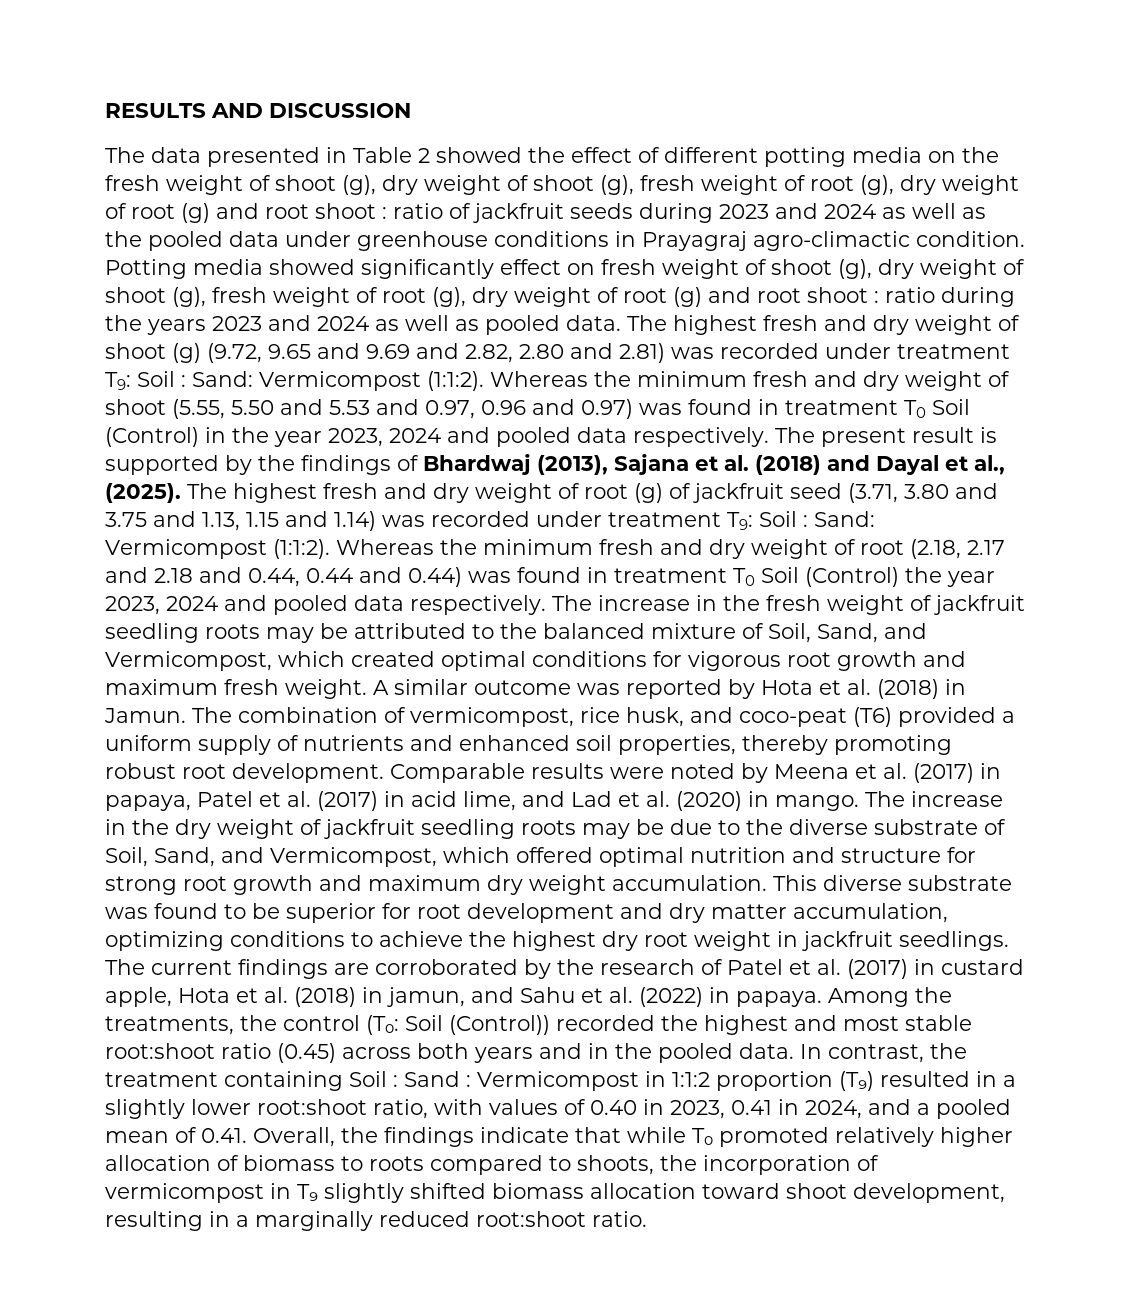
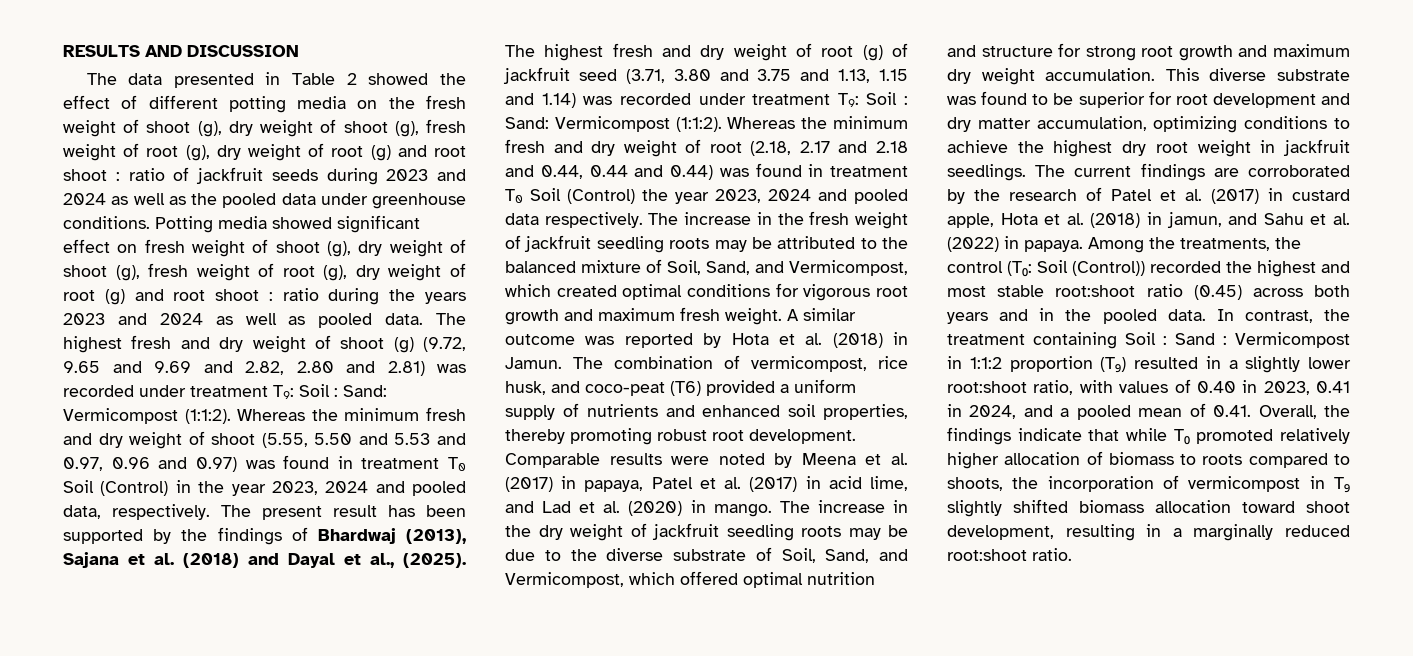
- The data presented in Table 2 showed the effect of different potting media on the fresh weight of shoot (g), dry weight of shoot (g), fresh weight of root (g), dry weight of root (g) and root shoot : ratio of jackfruit seeds during 2023 and 2024 as well as the pooled data under greenhouse conditions in Prayagraj agro-climactic condition.
+ The data presented in Table 2 showed the effect of different potting media on the fresh weight of shoot (g), dry weight of shoot (g), fresh weight of root (g), dry weight of root (g) and root shoot : ratio of jackfruit seeds during 2023 and 2024 as well as the pooled data under greenhouse conditions.
- Potting media showed significantly effect on fresh weight of shoot (g), dry weight of shoot (g), fresh weight of root (g), dry weight of root (g) and root shoot : ratio during the years 2023 and 2024 as well as pooled data.
+ Potting media showed significant effect on fresh weight of shoot (g), dry weight of shoot (g), fresh weight of root (g), dry weight of root (g) and root shoot : ratio during the years 2023 and 2024 as well as pooled data.
- Whereas the minimum fresh and dry weight of shoot (5.55, 5.50 and 5.53 and 0.97, 0.96 and 0.97) was found in treatment T0 Soil (Control) in the year 2023, 2024 and pooled data respectively.
+ Whereas the minimum fresh and dry weight of shoot (5.55, 5.50 and 5.53 and 0.97, 0.96 and 0.97) was found in treatment T0 Soil (Control) in the year 2023, 2024 and pooled data, respectively.
- The present result is supported by the findings of Bhardwaj (2013), Sajana et al. (2018) and Dayal et al., (2025).
+ The present result has been supported by the findings of Bhardwaj (2013), Sajana et al. (2018) and Dayal et al., (2025).

